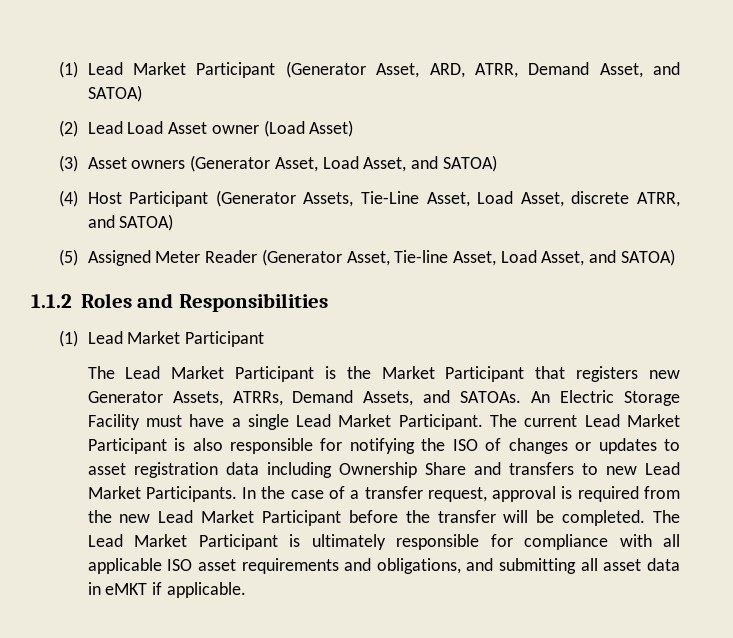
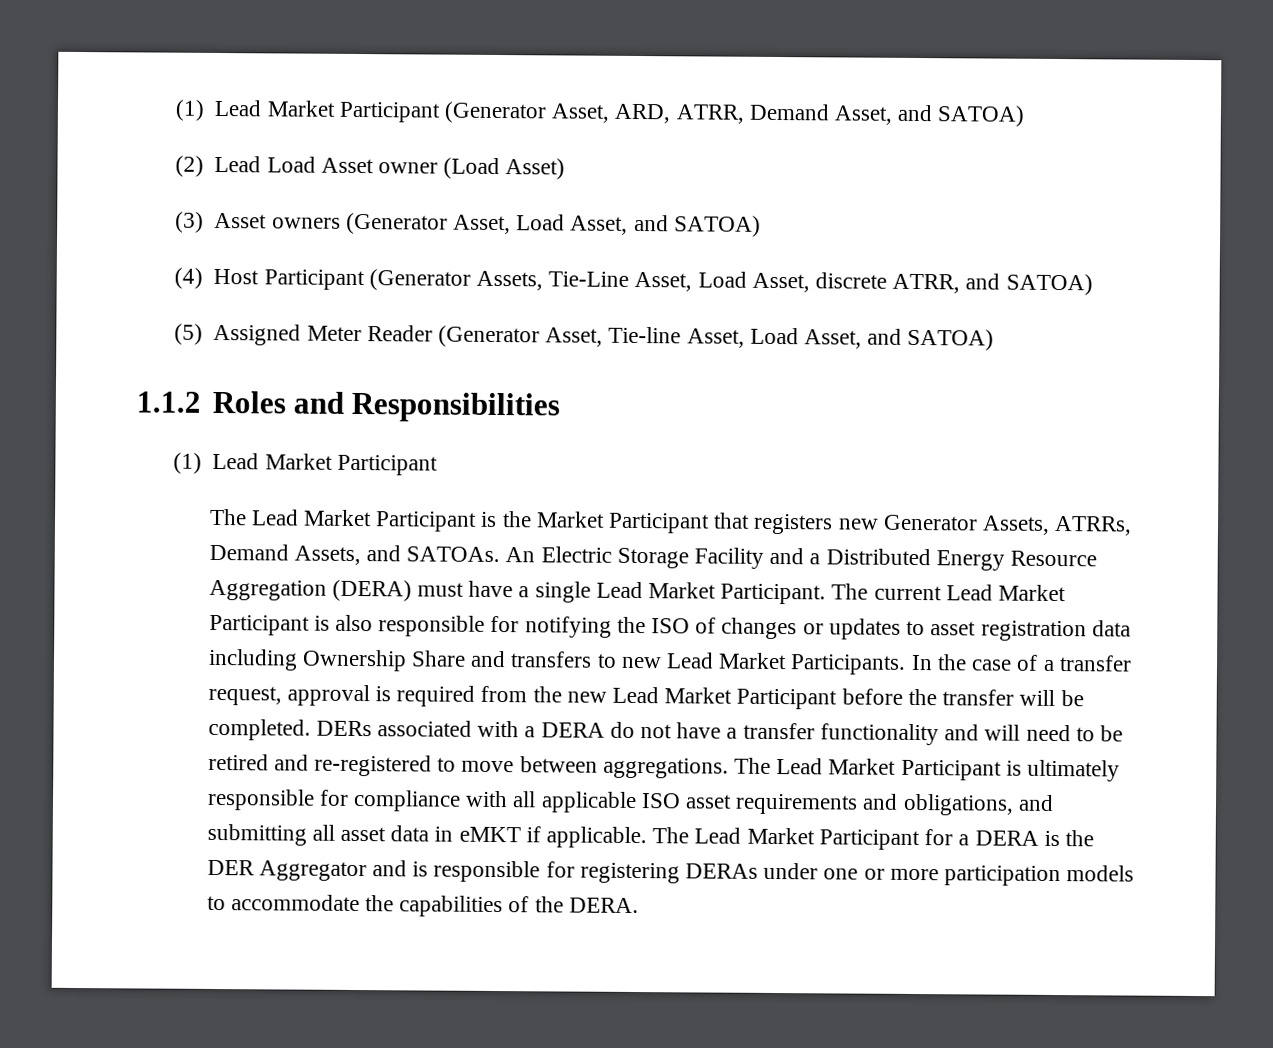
- An Electric Storage Facility must have a single Lead Market Participant.
+ An Electric Storage Facility and a Distributed Energy Resource Aggregation (DERA) must have a single Lead Market Participant.
+ DERs associated with a DERA do not have a transfer functionality and will need to be retired and re-registered to move between aggregations.
+ The Lead Market Participant for a DERA is the DER Aggregator and is responsible for registering DERAs under one or more participation models to accommodate the capabilities of the DERA.

